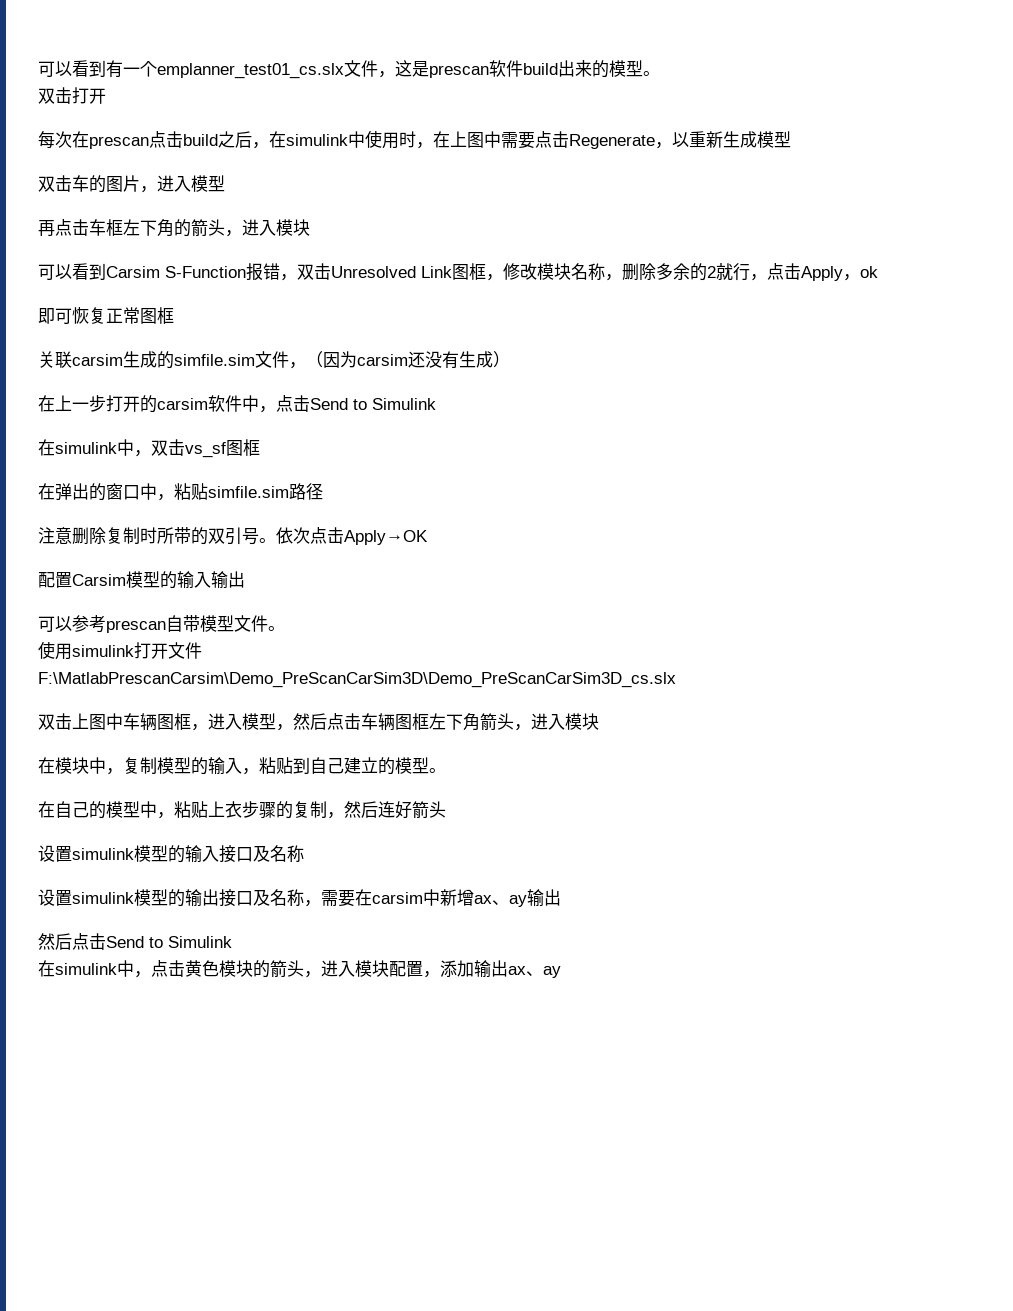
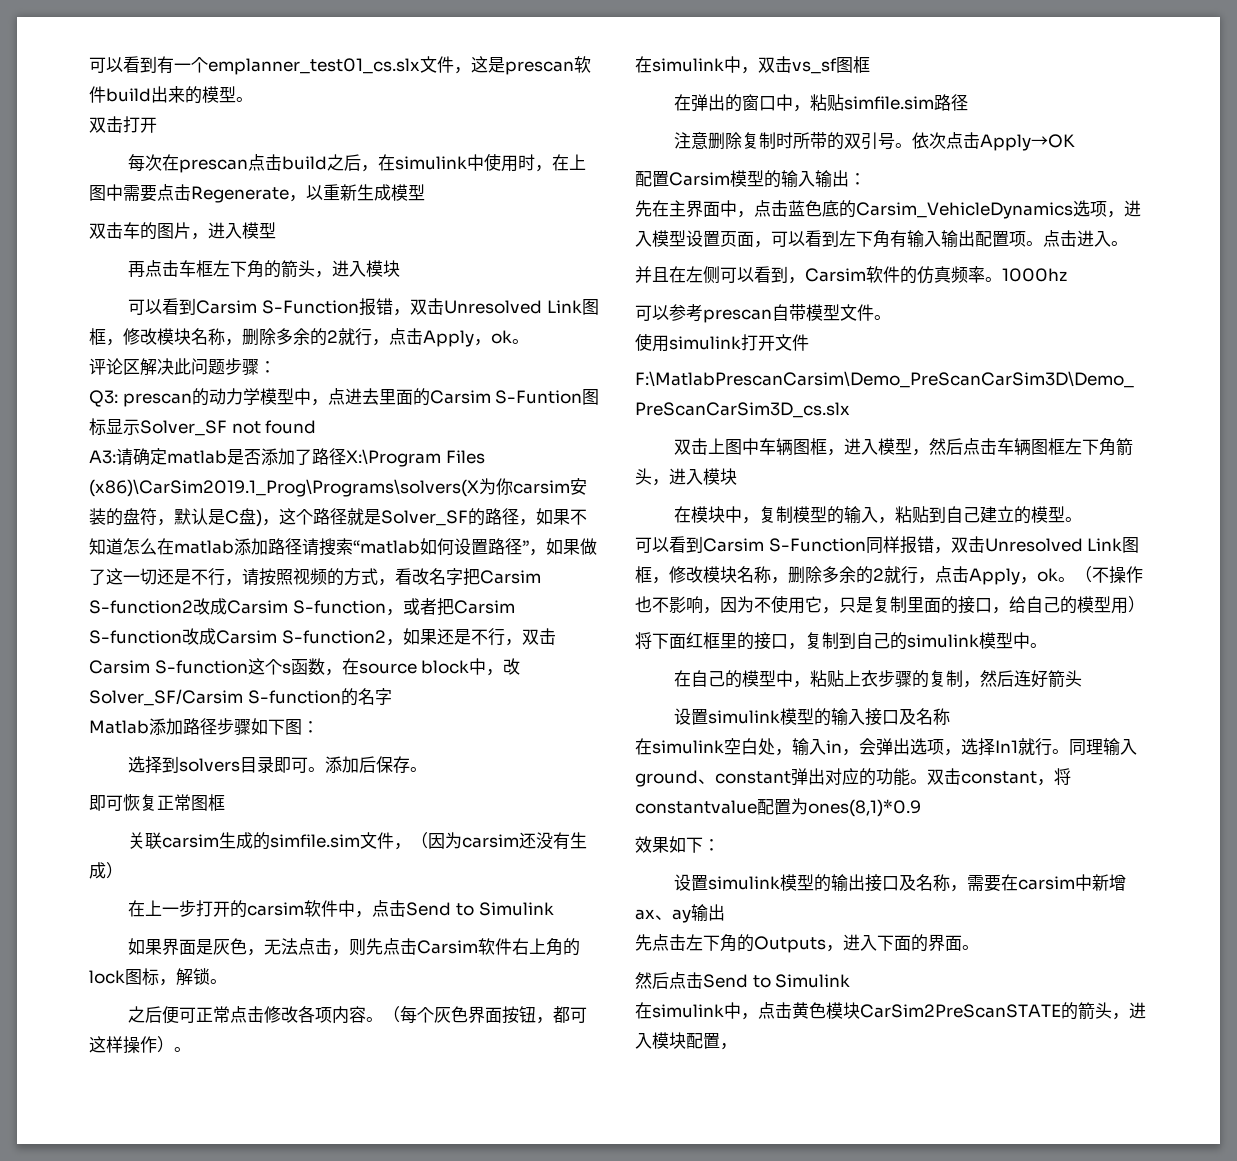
- 可以看到Carsim S-Function报错，双击Unresolved Link图框，修改模块名称，删除多余的2就行，点击Apply，ok
+ 可以看到Carsim S-Function报错，双击Unresolved Link图框，修改模块名称，删除多余的2就行，点击Apply，ok。
+ 评论区解决此问题步骤：
+ Q3: prescan的动力学模型中，点进去里面的Carsim S-Funtion图标显示Solver_SF not found
+ A3:请确定matlab是否添加了路径X:\Program Files (x86)\CarSim2019.1_Prog\Programs\solvers(X为你carsim安装的盘符，默认是C盘)，这个路径就是Solver_SF的路径，如果不知道怎么在matlab添加路径请搜索“matlab如何设置路径”，如果做了这一切还是不行，请按照视频的方式，看改名字把Carsim S-function2改成Carsim S-function，或者把Carsim S-function改成Carsim S-function2，如果还是不行，双击Carsim S-function这个s函数，在source block中，改Solver_SF/Carsim S-function的名字
+ Matlab添加路径步骤如下图：
+ 选择到solvers目录即可。添加后保存。
+ 如果界面是灰色，无法点击，则先点击Carsim软件右上角的lock图标，解锁。
+ 之后便可正常点击修改各项内容。（每个灰色界面按钮，都可这样操作）。
- 配置Carsim模型的输入输出
+ 配置Carsim模型的输入输出：
+ 先在主界面中，点击蓝色底的Carsim_VehicleDynamics选项，进入模型设置页面，可以看到左下角有输入输出配置项。点击进入。
+ 并且在左侧可以看到，Carsim软件的仿真频率。1000hz
+ 可以看到Carsim S-Function同样报错，双击Unresolved Link图框，修改模块名称，删除多余的2就行，点击Apply，ok。（不操作也不影响，因为不使用它，只是复制里面的接口，给自己的模型用）
+ 将下面红框里的接口，复制到自己的simulink模型中。
+ 在simulink空白处，输入in，会弹出选项，选择In1就行。同理输入ground、constant弹出对应的功能。双击constant，将constantvalue配置为ones(8,1)*0.9
+ 效果如下：
+ 先点击左下角的Outputs，进入下面的界面。
- 在simulink中，点击黄色模块的箭头，进入模块配置，添加输出ax、ay
+ 在simulink中，点击黄色模块CarSim2PreScanSTATE的箭头，进入模块配置，

